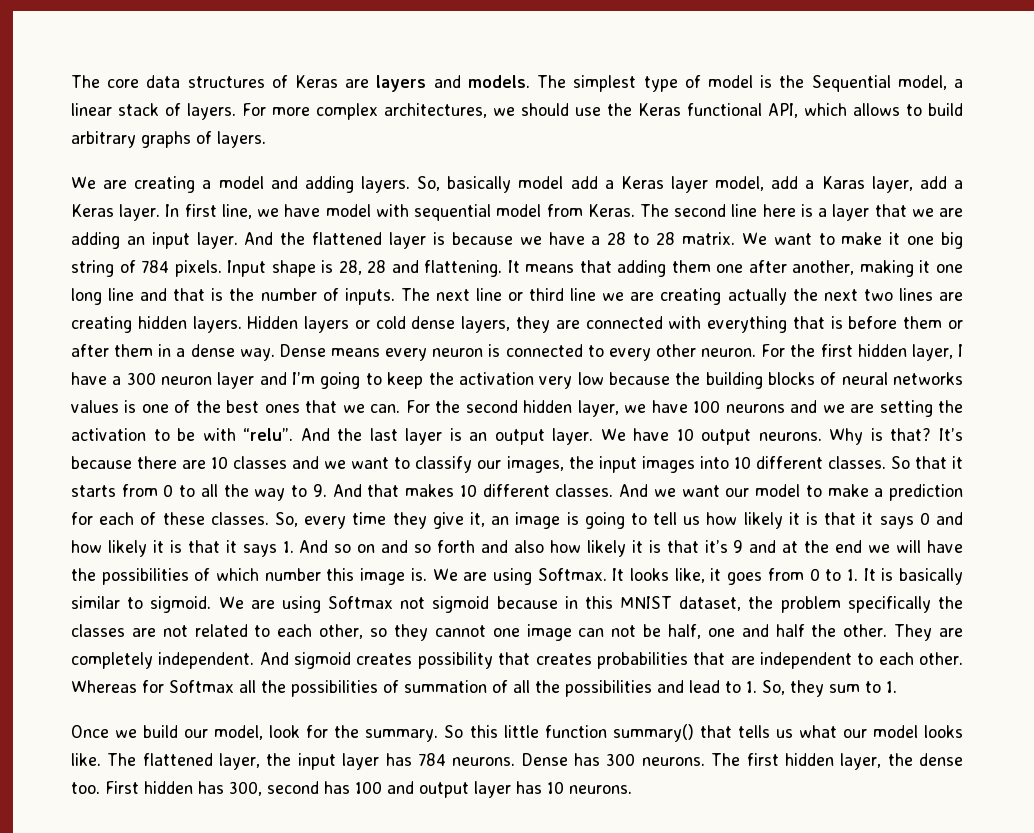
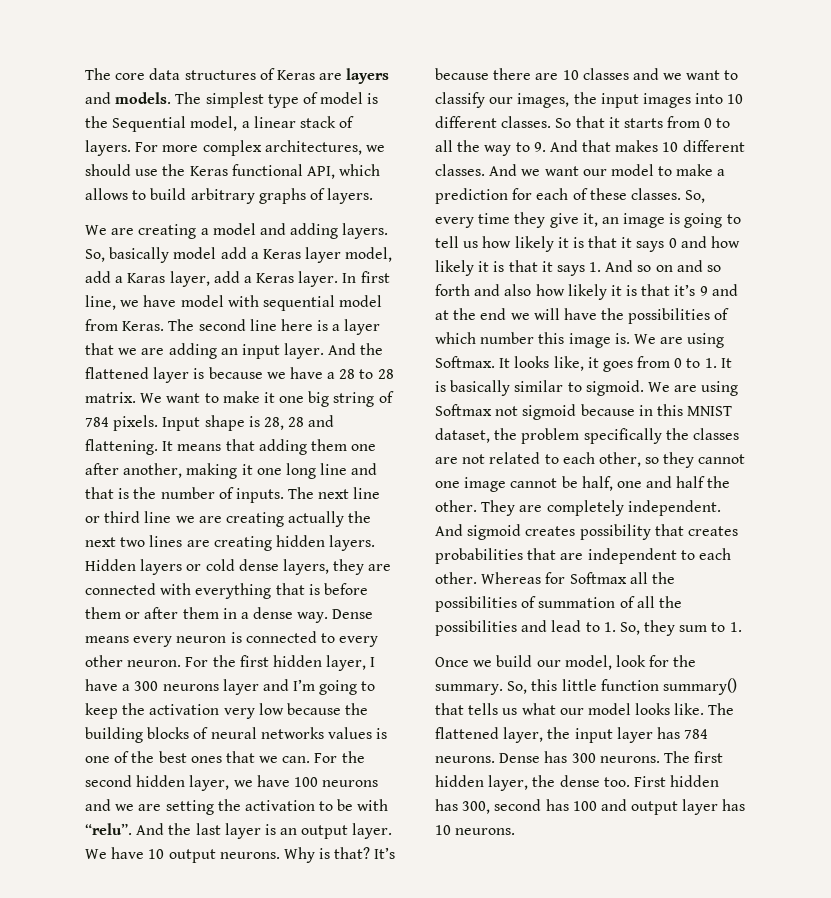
- For the first hidden layer, I have a 300 neuron layer and I’m going to keep the activation very low because the building blocks of neural networks values is one of the best ones that we can.
+ For the first hidden layer, I have a 300 neurons layer and I’m going to keep the activation very low because the building blocks of neural networks values is one of the best ones that we can.
- We are using Softmax not sigmoid because in this MNIST dataset, the problem specifically the classes are not related to each other, so they cannot one image can not be half, one and half the other.
+ We are using Softmax not sigmoid because in this MNIST dataset, the problem specifically the classes are not related to each other, so they cannot one image cannot be half, one and half the other.
- So this little function summary() that tells us what our model looks like.
+ So, this little function summary() that tells us what our model looks like.

